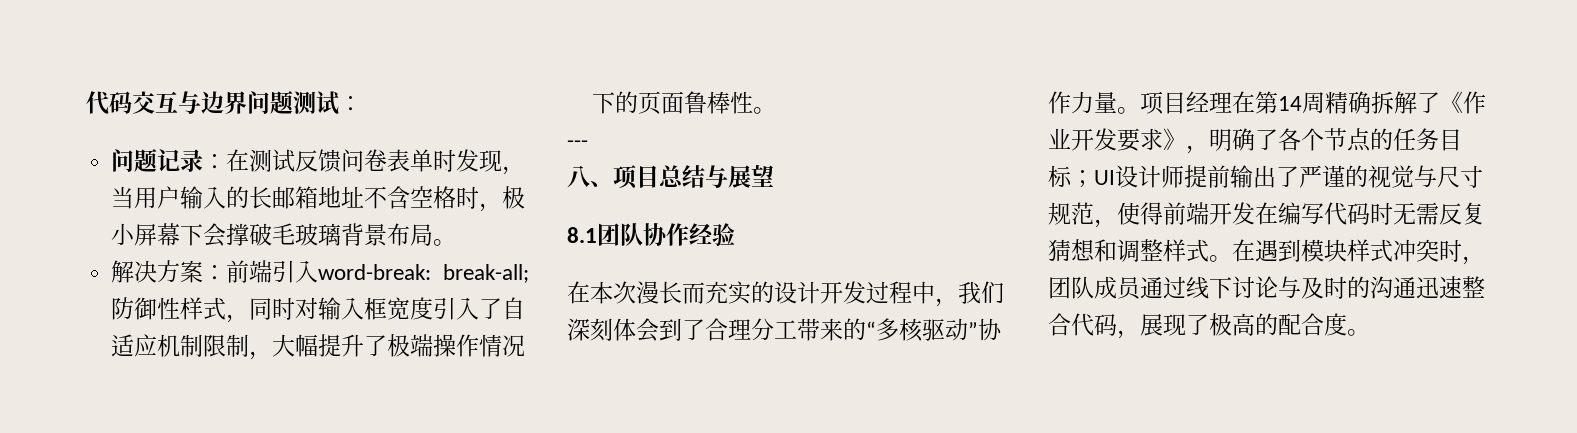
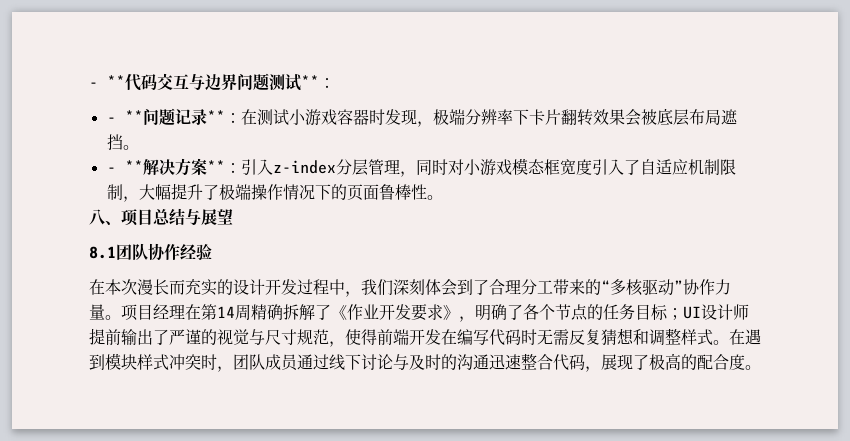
- 代码交互与边界问题测试：
+ - **代码交互与边界问题测试**：
- 问题记录：在测试反馈问卷表单时发现，当用户输入的长邮箱地址不含空格时，极小屏幕下会撑破毛玻璃背景布局。
- 解决方案：前端引入word-break: break-all;防御性样式，同时对输入框宽度引入了自适应机制限制，大幅提升了极端操作情况下的页面鲁棒性。
+ - **问题记录**：在测试小游戏容器时发现，极端分辨率下卡片翻转效果会被底层布局遮挡。
+ - **解决方案**：引入z-index分层管理，同时对小游戏模态框宽度引入了自适应机制限制，大幅提升了极端操作情况下的页面鲁棒性。
- ---

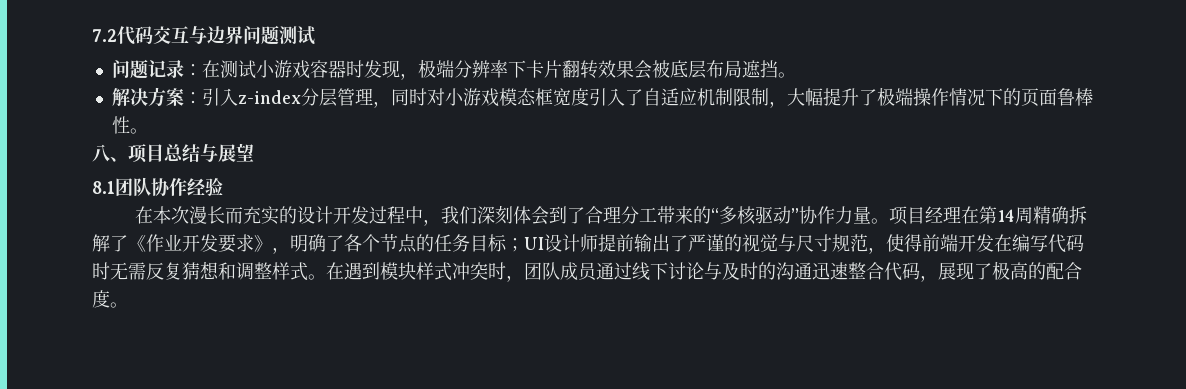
- - **代码交互与边界问题测试**：
- - **问题记录**：在测试小游戏容器时发现，极端分辨率下卡片翻转效果会被底层布局遮挡。
+ 7.2代码交互与边界问题测试
+ 问题记录：在测试小游戏容器时发现，极端分辨率下卡片翻转效果会被底层布局遮挡。
- - **解决方案**：引入z-index分层管理，同时对小游戏模态框宽度引入了自适应机制限制，大幅提升了极端操作情况下的页面鲁棒性。
+ 解决方案：引入z-index分层管理，同时对小游戏模态框宽度引入了自适应机制限制，大幅提升了极端操作情况下的页面鲁棒性。

